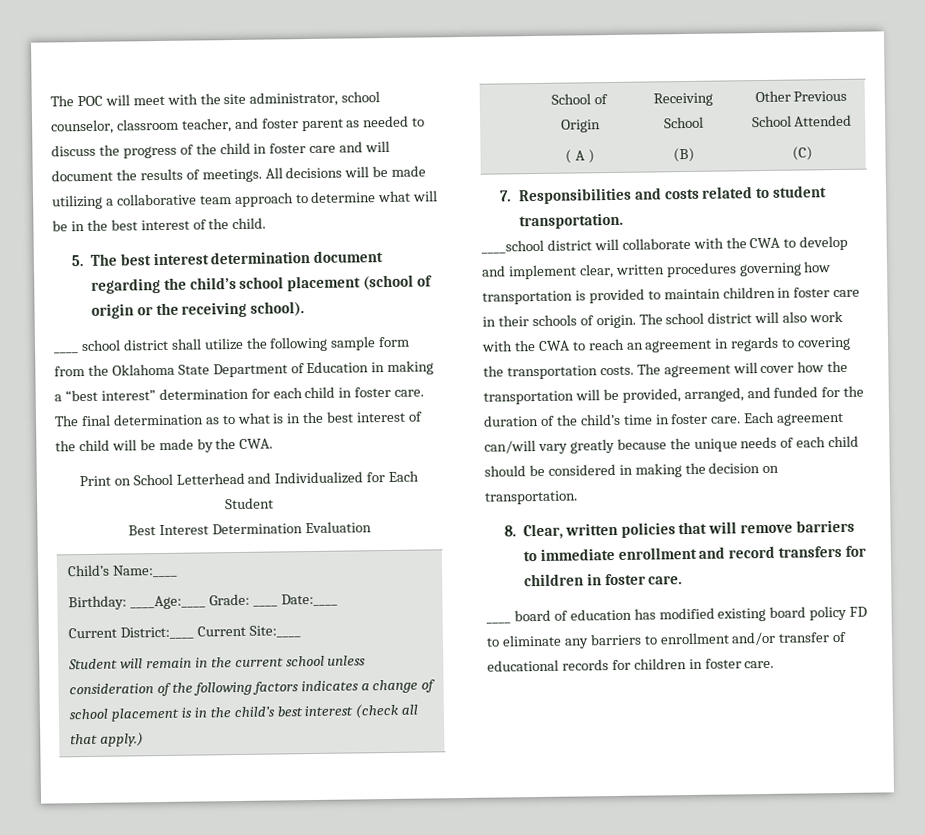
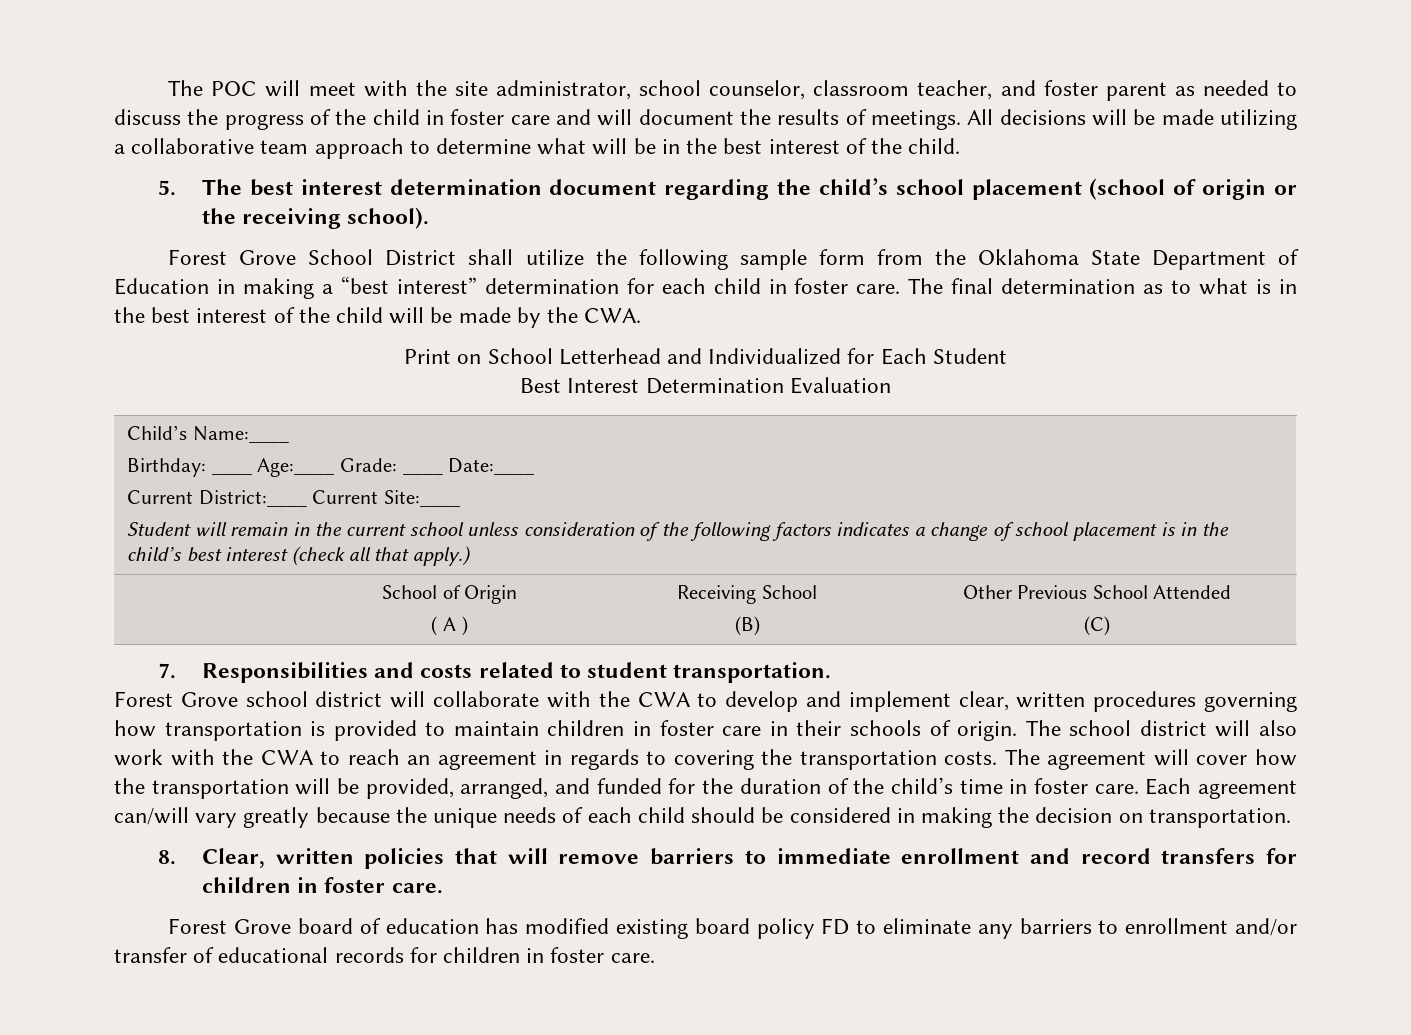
- ____ school district shall utilize the following sample form from the Oklahoma State Department of Education in making a “best interest” determination for each child in foster care.
+ Forest Grove School District shall utilize the following sample form from the Oklahoma State Department of Education in making a “best interest” determination for each child in foster care.
- Birthday: ____Age:____ Grade: ____ Date:____
+ Birthday: ____ Age:____ Grade: ____ Date:____
- ____school district will collaborate with the CWA to develop and implement clear, written procedures governing how transportation is provided to maintain children in foster care in their schools of origin.
+ Forest Grove school district will collaborate with the CWA to develop and implement clear, written procedures governing how transportation is provided to maintain children in foster care in their schools of origin.
- ____ board of education has modified existing board policy FD to eliminate any barriers to enrollment and/or transfer of educational records for children in foster care.
+ Forest Grove board of education has modified existing board policy FD to eliminate any barriers to enrollment and/or transfer of educational records for children in foster care.

